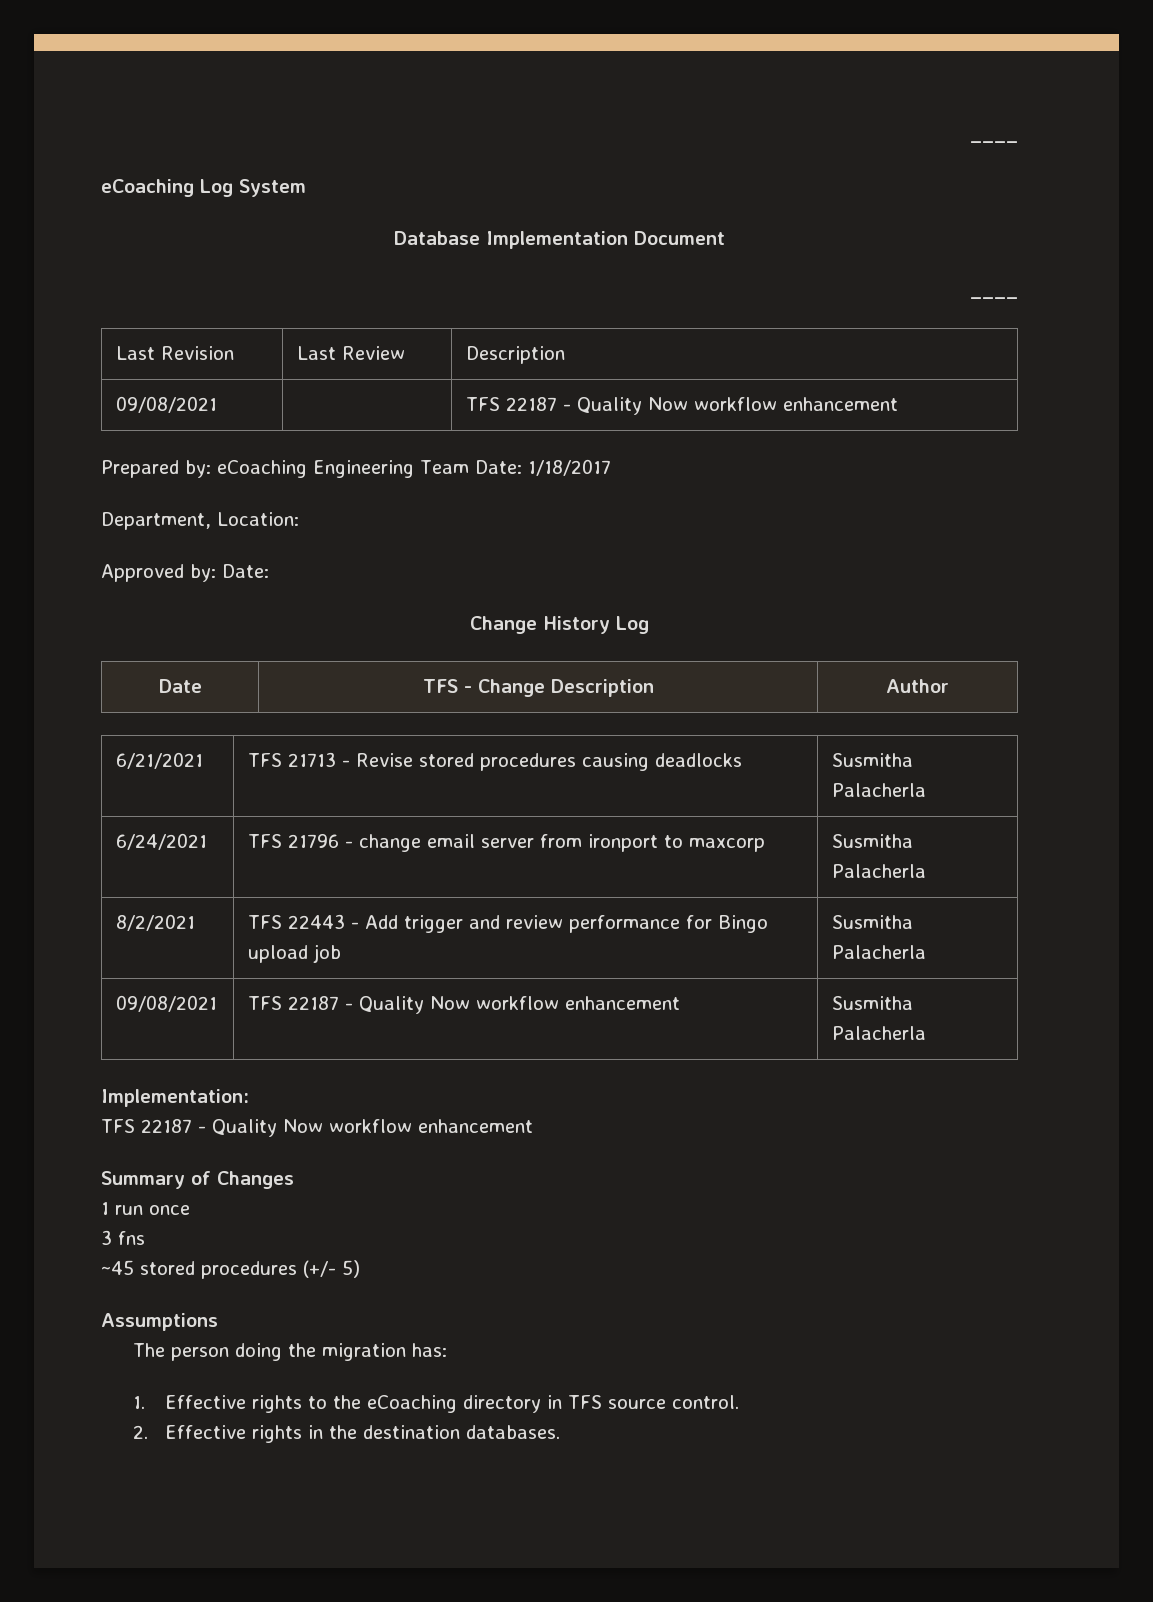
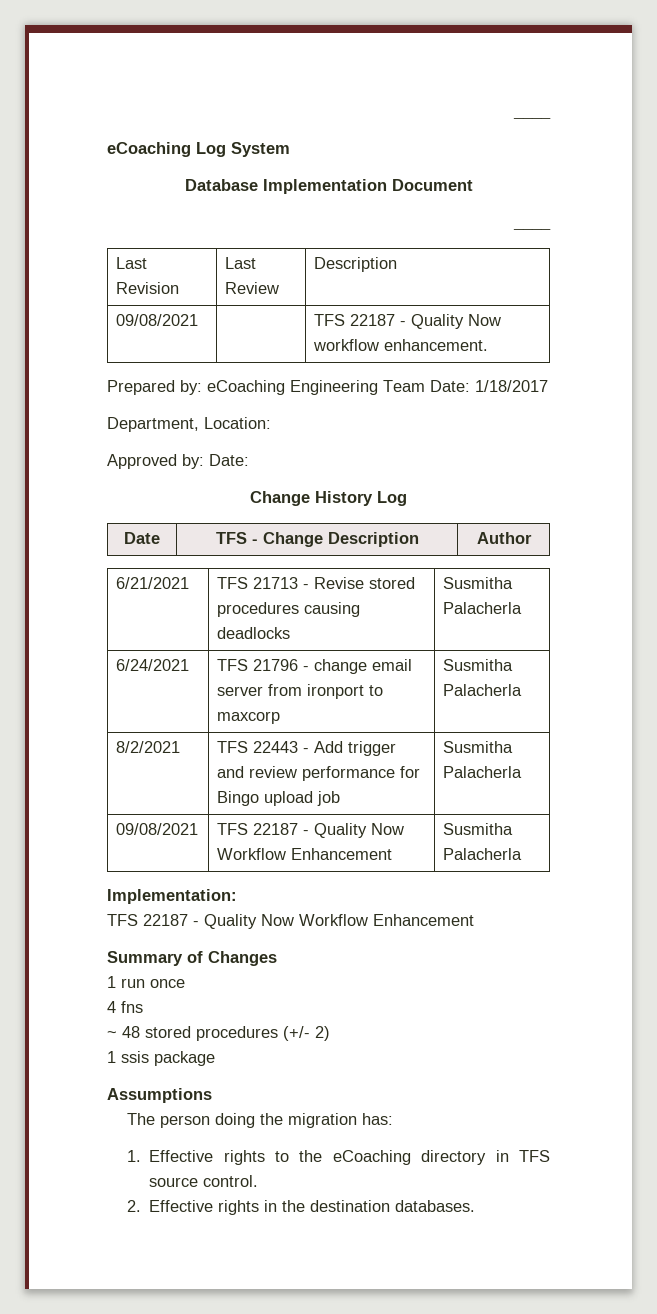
- 09/08/2021 | | TFS 22187 - Quality Now workflow enhancement
+ 09/08/2021 | | TFS 22187 - Quality Now workflow enhancement.
- 09/08/2021 | TFS 22187 - Quality Now workflow enhancement | Susmitha Palacherla
+ 09/08/2021 | TFS 22187 - Quality Now Workflow Enhancement | Susmitha Palacherla
  Implementation:
- TFS 22187 - Quality Now workflow enhancement
+ TFS 22187 - Quality Now Workflow Enhancement
- 3 fns
+ 4 fns
- ~45 stored procedures (+/- 5)
+ ~ 48 stored procedures (+/- 2)
+ 1 ssis package

